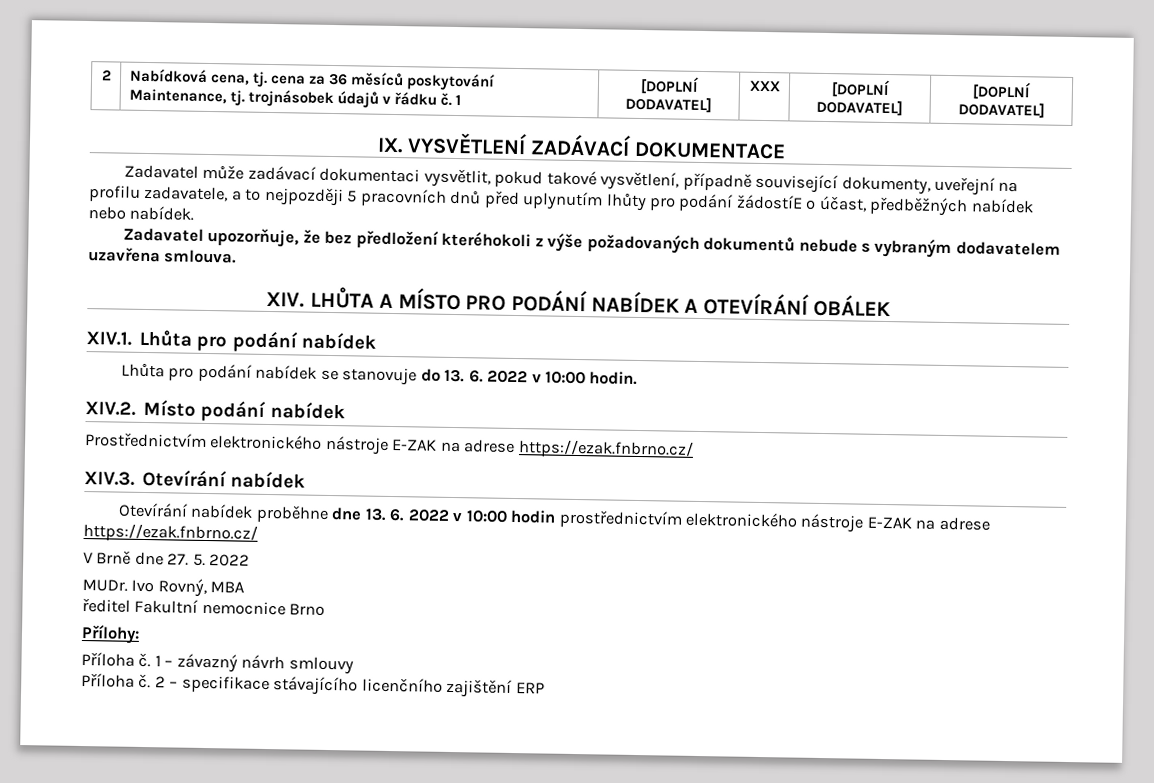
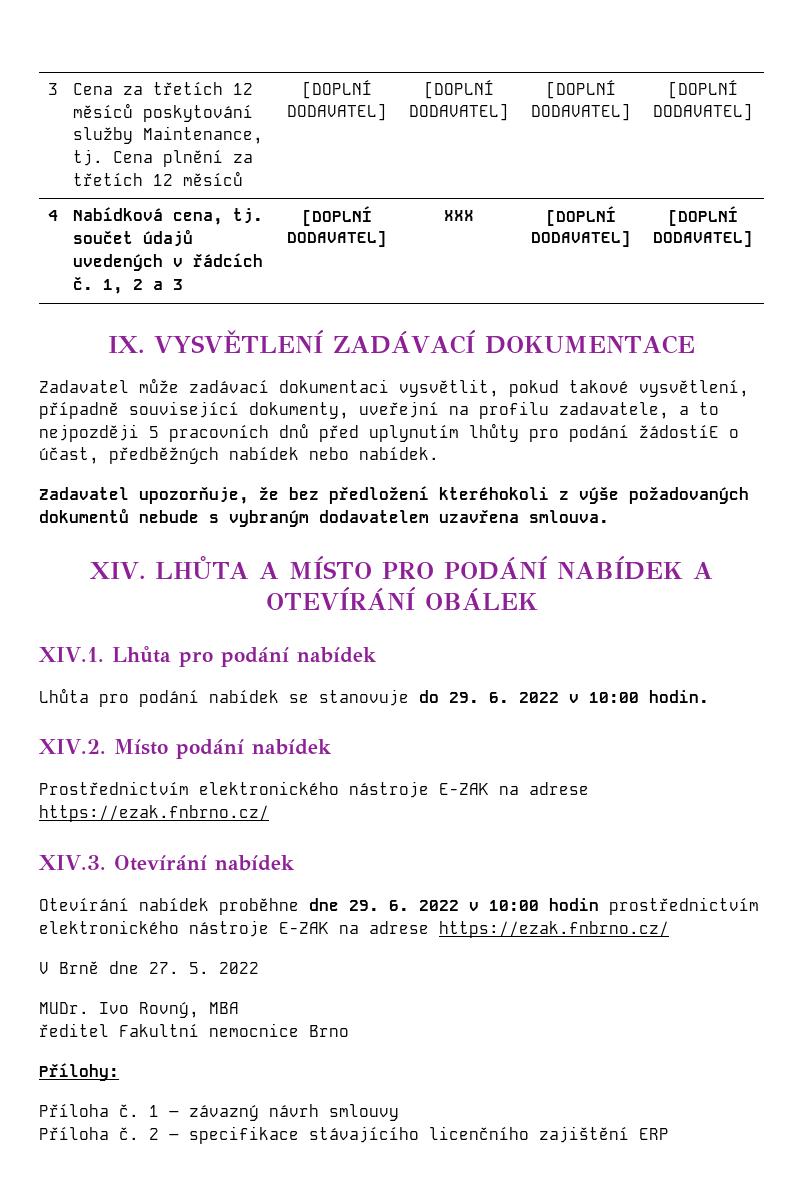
- 2 | Nabídková cena, tj. cena za 36 měsíců poskytování Maintenance, tj. trojnásobek údajů v řádku č. 1 | [DOPLNÍ DODAVATEL] | XXX | [DOPLNÍ DODAVATEL] | [DOPLNÍ DODAVATEL]
+ 3 | Cena za třetích 12 měsíců poskytování služby Maintenance, tj. Cena plnění za třetích 12 měsíců | [DOPLNÍ DODAVATEL] | [DOPLNÍ DODAVATEL] | [DOPLNÍ DODAVATEL] | [DOPLNÍ DODAVATEL]
+ 4 | Nabídková cena, tj. součet údajů uvedených v řádcích č. 1, 2 a 3 | [DOPLNÍ DODAVATEL] | XXX | [DOPLNÍ DODAVATEL] | [DOPLNÍ DODAVATEL]
- Lhůta pro podání nabídek se stanovuje do 13. 6. 2022 v 10:00 hodin.
+ Lhůta pro podání nabídek se stanovuje do 29. 6. 2022 v 10:00 hodin.
- Otevírání nabídek proběhne dne 13. 6. 2022 v 10:00 hodin prostřednictvím elektronického nástroje E-ZAK na adrese https://ezak.fnbrno.cz/
+ Otevírání nabídek proběhne dne 29. 6. 2022 v 10:00 hodin prostřednictvím elektronického nástroje E-ZAK na adrese https://ezak.fnbrno.cz/

